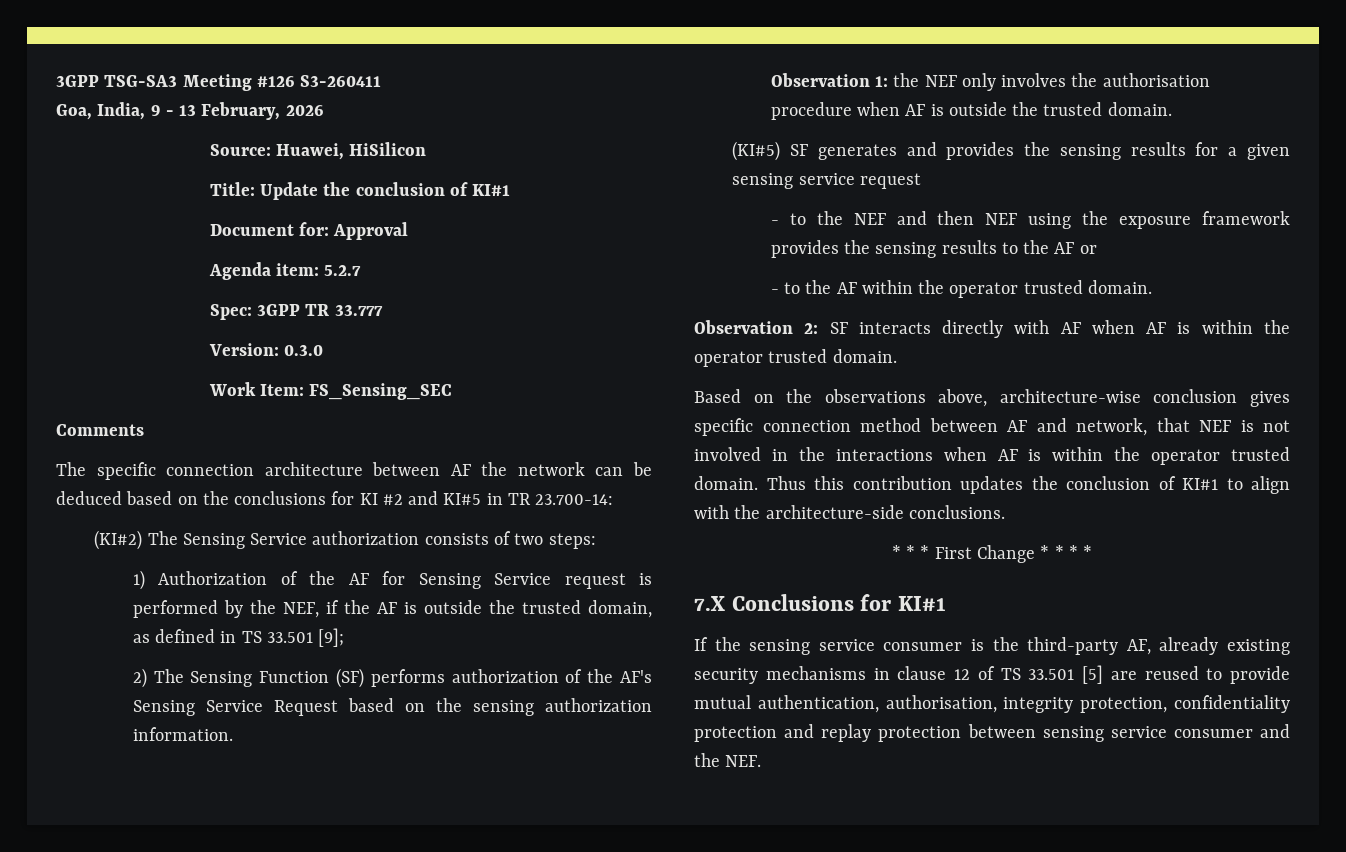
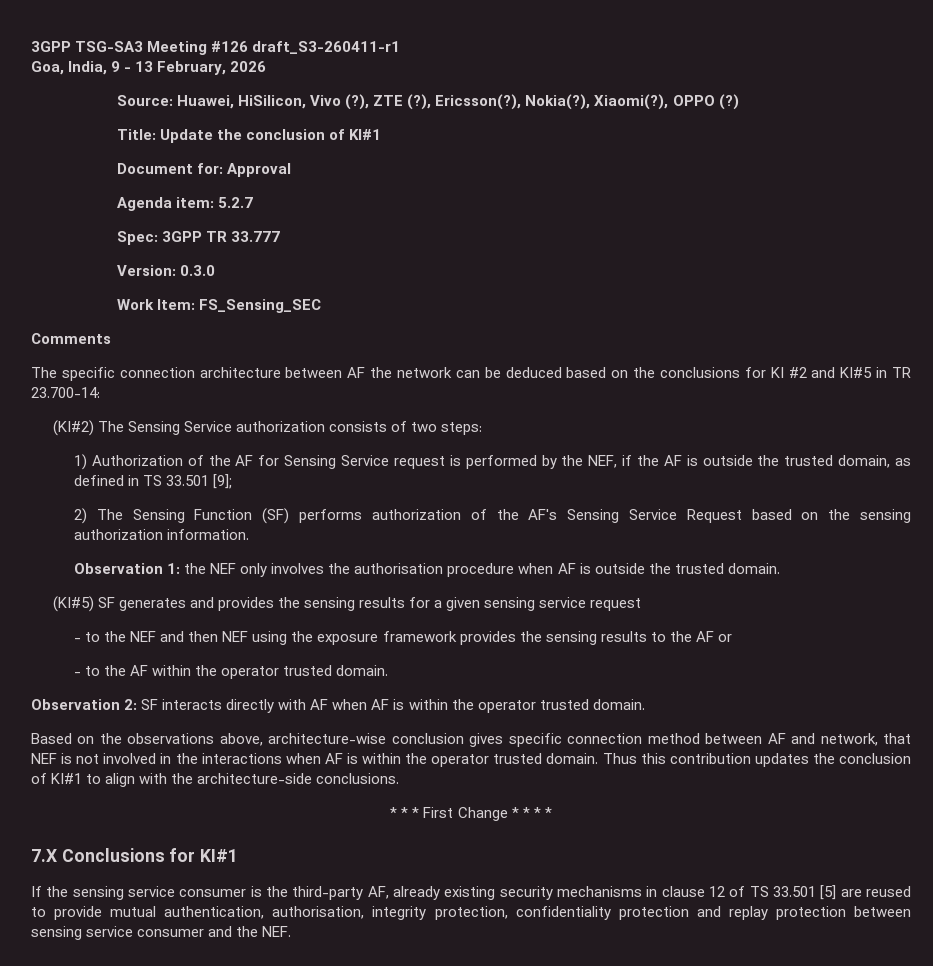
- 3GPP TSG-SA3 Meeting #126 S3-260411
+ 3GPP TSG-SA3 Meeting #126 draft_S3-260411-r1
- Source: Huawei, HiSilicon
+ Source: Huawei, HiSilicon, Vivo (?), ZTE (?), Ericsson(?), Nokia(?), Xiaomi(?), OPPO (?)

